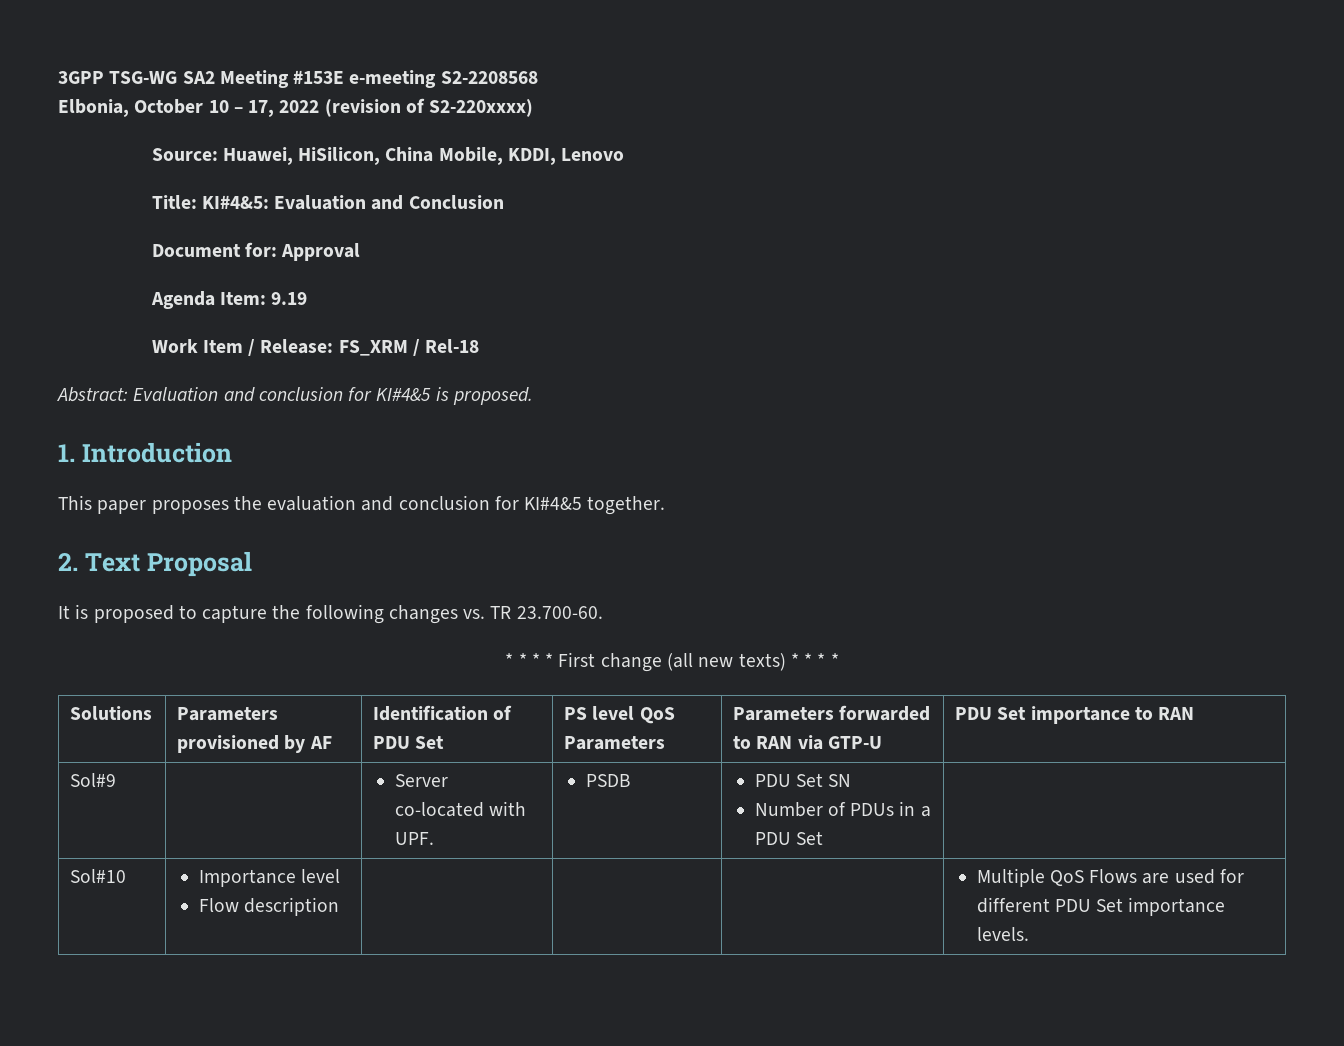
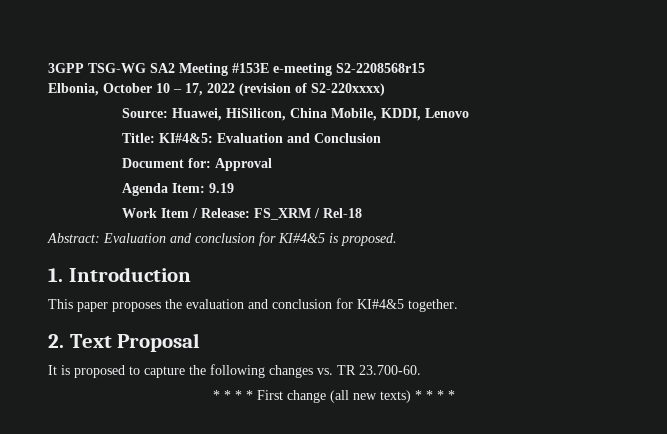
- 3GPP TSG-WG SA2 Meeting #153E e-meeting S2-2208568
+ 3GPP TSG-WG SA2 Meeting #153E e-meeting S2-2208568r15
- Solutions | Parameters provisioned by AF | Identification of PDU Set | PS level QoS Parameters | Parameters forwarded to RAN via GTP-U | PDU Set importance to RAN
- Sol#9 | | Server co-located with UPF. | PSDB | PDU Set SN
- Number of PDUs in a PDU Set |
- Sol#10 | Importance level
- Flow description | | | | Multiple QoS Flows are used for different PDU Set importance levels.

